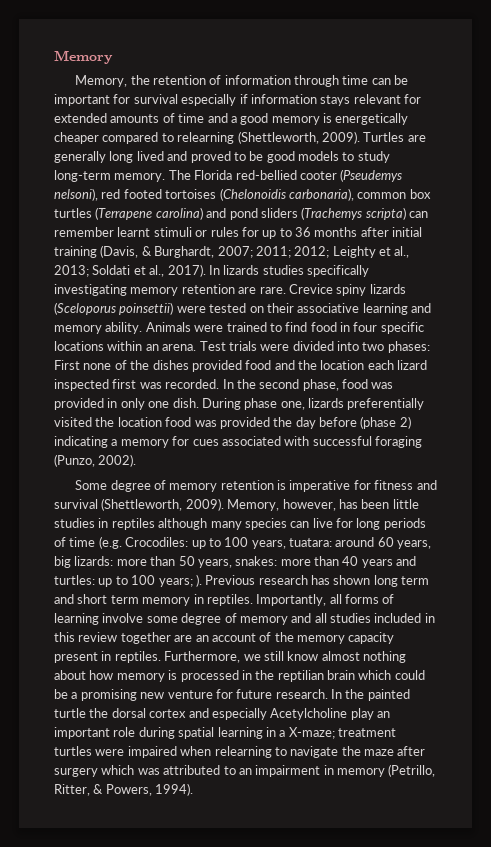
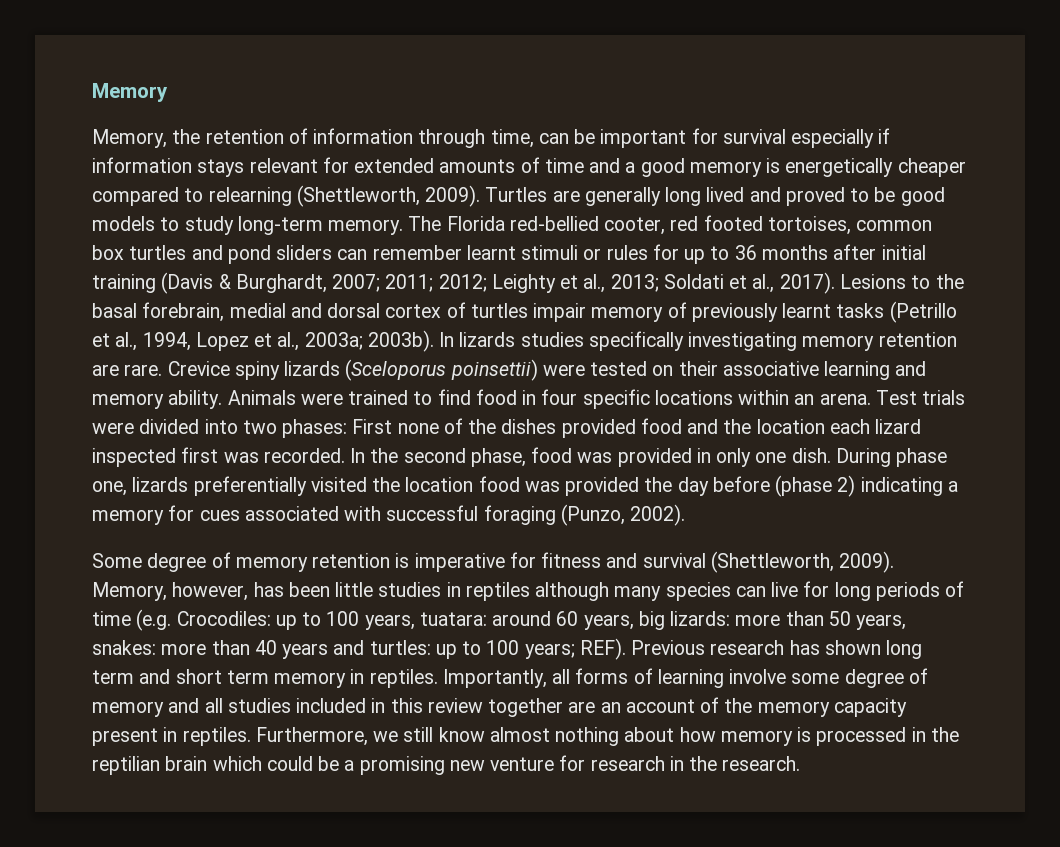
- Memory, the retention of information through time can be important for survival especially if information stays relevant for extended amounts of time and a good memory is energetically cheaper compared to relearning (Shettleworth, 2009).
+ Memory, the retention of information through time, can be important for survival especially if information stays relevant for extended amounts of time and a good memory is energetically cheaper compared to relearning (Shettleworth, 2009).
- The Florida red-bellied cooter (Pseudemys nelsoni), red footed tortoises (Chelonoidis carbonaria), common box turtles (Terrapene carolina) and pond sliders (Trachemys scripta) can remember learnt stimuli or rules for up to 36 months after initial training (Davis, & Burghardt, 2007; 2011; 2012; Leighty et al., 2013; Soldati et al., 2017).
+ The Florida red-bellied cooter, red footed tortoises, common box turtles and pond sliders can remember learnt stimuli or rules for up to 36 months after initial training (Davis & Burghardt, 2007; 2011; 2012; Leighty et al., 2013; Soldati et al., 2017).
+ Lesions to the basal forebrain, medial and dorsal cortex of turtles impair memory of previously learnt tasks (Petrillo et al., 1994, Lopez et al., 2003a; 2003b).
- Memory, however, has been little studies in reptiles although many species can live for long periods of time (e.g. Crocodiles: up to 100 years, tuatara: around 60 years, big lizards: more than 50 years, snakes: more than 40 years and turtles: up to 100 years; ).
+ Memory, however, has been little studies in reptiles although many species can live for long periods of time (e.g. Crocodiles: up to 100 years, tuatara: around 60 years, big lizards: more than 50 years, snakes: more than 40 years and turtles: up to 100 years; REF).
- Furthermore, we still know almost nothing about how memory is processed in the reptilian brain which could be a promising new venture for future research. In the painted turtle the dorsal cortex and especially Acetylcholine play an important role during spatial learning in a X-maze; treatment turtles were impaired when relearning to navigate the maze after surgery which was attributed to an impairment in memory (Petrillo, Ritter, & Powers, 1994).
+ Furthermore, we still know almost nothing about how memory is processed in the reptilian brain which could be a promising new venture for research in the research.

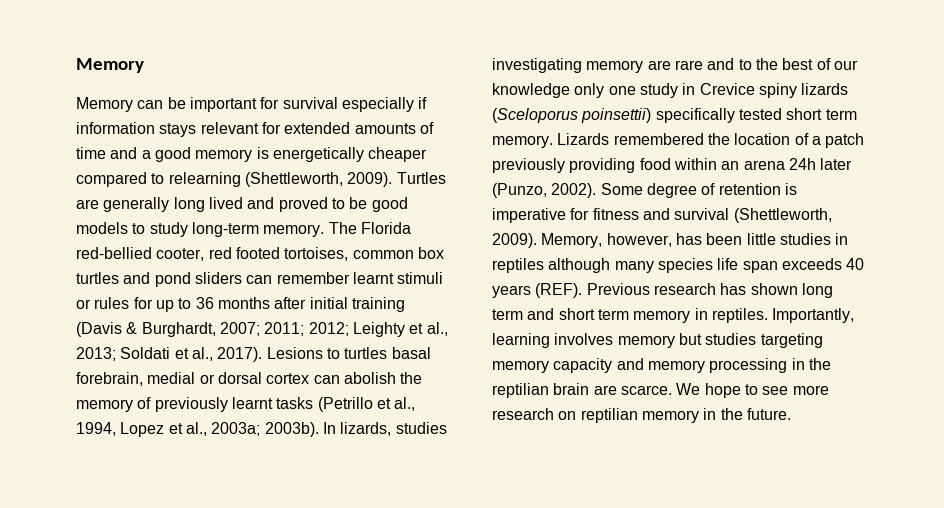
- Memory, the retention of information through time, can be important for survival especially if information stays relevant for extended amounts of time and a good memory is energetically cheaper compared to relearning (Shettleworth, 2009).
+ Memory can be important for survival especially if information stays relevant for extended amounts of time and a good memory is energetically cheaper compared to relearning (Shettleworth, 2009).
- Lesions to the basal forebrain, medial and dorsal cortex of turtles impair memory of previously learnt tasks (Petrillo et al., 1994, Lopez et al., 2003a; 2003b).
+ Lesions to turtles basal forebrain, medial or dorsal cortex can abolish the memory of previously learnt tasks (Petrillo et al., 1994, Lopez et al., 2003a; 2003b).
- In lizards studies specifically investigating memory retention are rare. Crevice spiny lizards (Sceloporus poinsettii) were tested on their associative learning and memory ability. Animals were trained to find food in four specific locations within an arena. Test trials were divided into two phases: First none of the dishes provided food and the location each lizard inspected first was recorded. In the second phase, food was provided in only one dish. During phase one, lizards preferentially visited the location food was provided the day before (phase 2) indicating a memory for cues associated with successful foraging (Punzo, 2002).
- Some degree of memory retention is imperative for fitness and survival (Shettleworth, 2009).
+ In lizards, studies investigating memory are rare and to the best of our knowledge only one study in Crevice spiny lizards (Sceloporus poinsettii) specifically tested short term memory. Lizards remembered the location of a patch previously providing food within an arena 24h later (Punzo, 2002). Some degree of retention is imperative for fitness and survival (Shettleworth, 2009).
- Memory, however, has been little studies in reptiles although many species can live for long periods of time (e.g. Crocodiles: up to 100 years, tuatara: around 60 years, big lizards: more than 50 years, snakes: more than 40 years and turtles: up to 100 years; REF).
+ Memory, however, has been little studies in reptiles although many species life span exceeds 40 years (REF).
- Importantly, all forms of learning involve some degree of memory and all studies included in this review together are an account of the memory capacity present in reptiles. Furthermore, we still know almost nothing about how memory is processed in the reptilian brain which could be a promising new venture for research in the research.
+ Importantly, learning involves memory but studies targeting memory capacity and memory processing in the reptilian brain are scarce. We hope to see more research on reptilian memory in the future.

